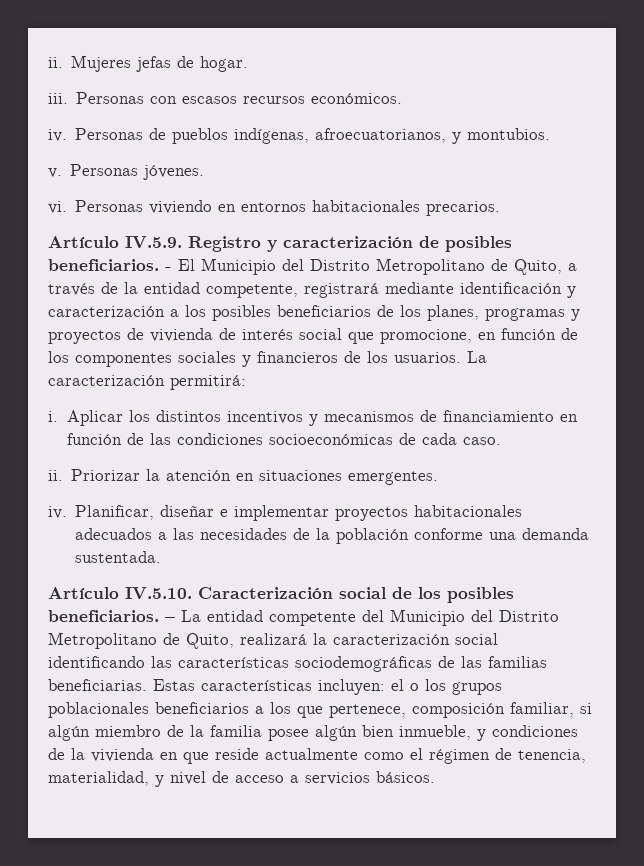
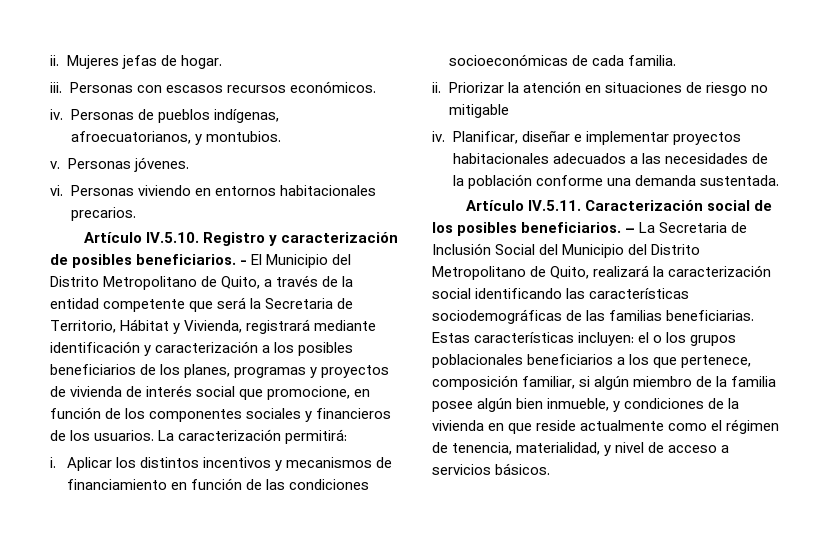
- Artículo IV.5.9. Registro y caracterización de posibles beneficiarios.
+ Artículo IV.5.10. Registro y caracterización de posibles beneficiarios.
- - El Municipio del Distrito Metropolitano de Quito, a través de la entidad competente, registrará mediante identificación y caracterización a los posibles beneficiarios de los planes, programas y proyectos de vivienda de interés social que promocione, en función de los componentes sociales y financieros de los usuarios.
+ - El Municipio del Distrito Metropolitano de Quito, a través de la entidad competente que será la Secretaria de Territorio, Hábitat y Vivienda, registrará mediante identificación y caracterización a los posibles beneficiarios de los planes, programas y proyectos de vivienda de interés social que promocione, en función de los componentes sociales y financieros de los usuarios.
- Aplicar los distintos incentivos y mecanismos de financiamiento en función de las condiciones socioeconómicas de cada caso.
+ Aplicar los distintos incentivos y mecanismos de financiamiento en función de las condiciones socioeconómicas de cada familia.
- Priorizar la atención en situaciones emergentes.
+ Priorizar la atención en situaciones de riesgo no mitigable
- Artículo IV.5.10. Caracterización social de los posibles beneficiarios.
+ Artículo IV.5.11. Caracterización social de los posibles beneficiarios.
- – La entidad competente del Municipio del Distrito Metropolitano de Quito, realizará la caracterización social identificando las características sociodemográficas de las familias beneficiarias.
+ – La Secretaria de Inclusión Social del Municipio del Distrito Metropolitano de Quito, realizará la caracterización social identificando las características sociodemográficas de las familias beneficiarias.

